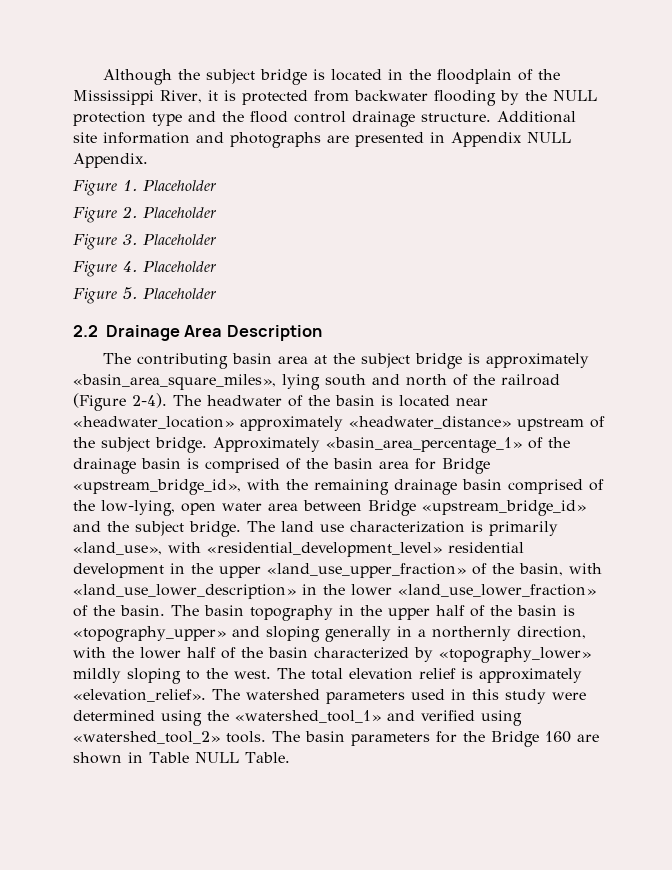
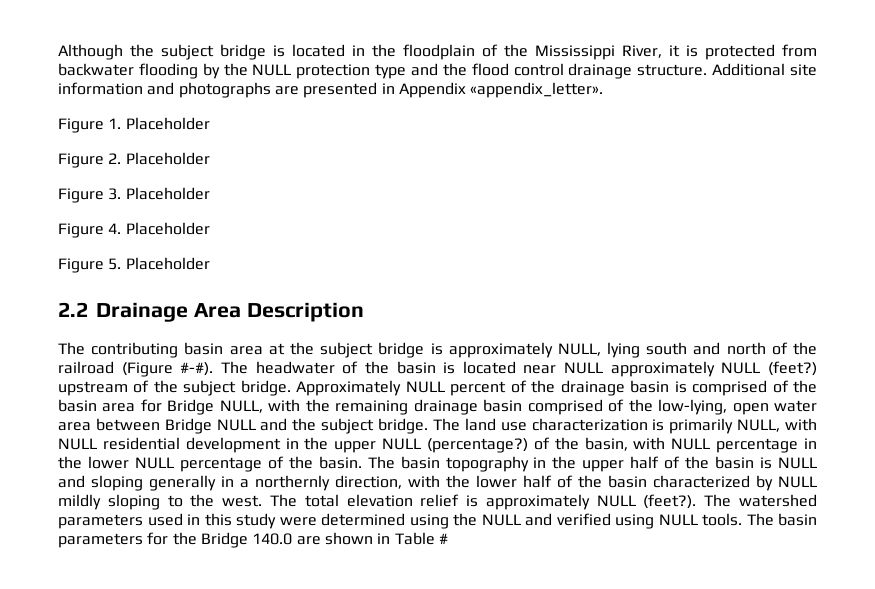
- Additional site information and photographs are presented in Appendix NULL Appendix.
+ Additional site information and photographs are presented in Appendix «appendix_letter».
- The contributing basin area at the subject bridge is approximately «basin_area_square_miles», lying south and north of the railroad (Figure 2-4).
+ The contributing basin area at the subject bridge is approximately NULL, lying south and north of the railroad (Figure #-#).
- The headwater of the basin is located near «headwater_location» approximately «headwater_distance» upstream of the subject bridge.
+ The headwater of the basin is located near NULL approximately NULL (feet?) upstream of the subject bridge.
- Approximately «basin_area_percentage_1» of the drainage basin is comprised of the basin area for Bridge «upstream_bridge_id», with the remaining drainage basin comprised of the low-lying, open water area between Bridge «upstream_bridge_id» and the subject bridge.
+ Approximately NULL percent of the drainage basin is comprised of the basin area for Bridge NULL, with the remaining drainage basin comprised of the low-lying, open water area between Bridge NULL and the subject bridge.
- The land use characterization is primarily «land_use», with «residential_development_level» residential development in the upper «land_use_upper_fraction» of the basin, with «land_use_lower_description» in the lower «land_use_lower_fraction» of the basin.
+ The land use characterization is primarily NULL, with NULL residential development in the upper NULL (percentage?) of the basin, with NULL percentage in the lower NULL percentage of the basin.
- The basin topography in the upper half of the basin is «topography_upper» and sloping generally in a northernly direction, with the lower half of the basin characterized by «topography_lower» mildly sloping to the west.
+ The basin topography in the upper half of the basin is NULL and sloping generally in a northernly direction, with the lower half of the basin characterized by NULL mildly sloping to the west.
- The total elevation relief is approximately «elevation_relief».
+ The total elevation relief is approximately NULL (feet?).
- The watershed parameters used in this study were determined using the «watershed_tool_1» and verified using «watershed_tool_2» tools.
+ The watershed parameters used in this study were determined using the NULL and verified using NULL tools.
- The basin parameters for the Bridge 160 are shown in Table NULL Table.
+ The basin parameters for the Bridge 140.0 are shown in Table #

